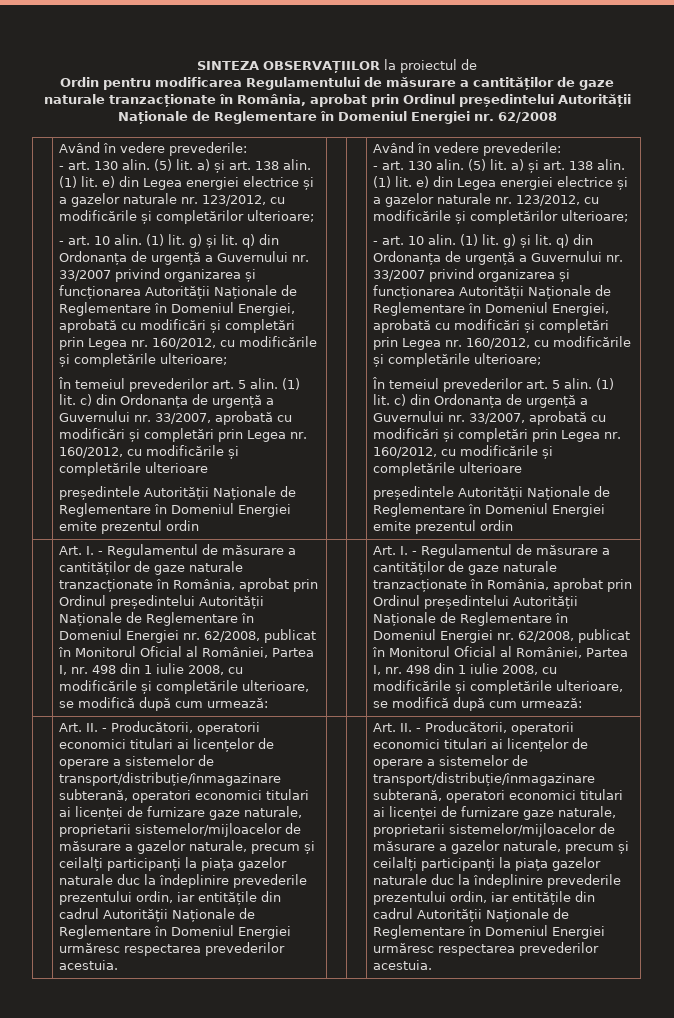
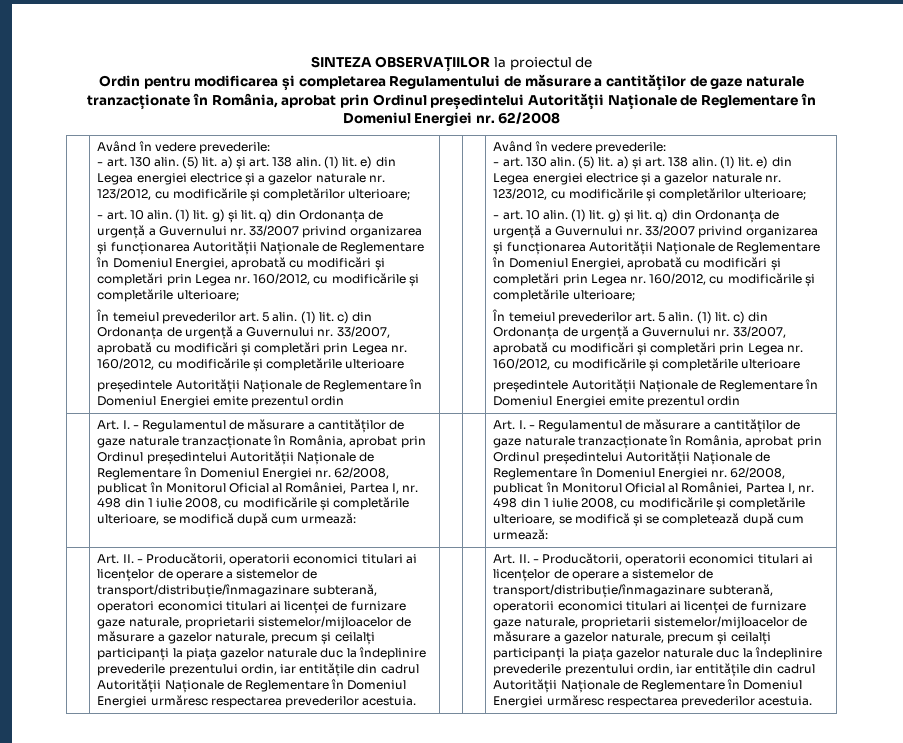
- Ordin pentru modificarea Regulamentului de măsurare a cantităților de gaze naturale tranzacționate în România, aprobat prin Ordinul președintelui Autorității Naționale de Reglementare în Domeniul Energiei nr. 62/2008
+ Ordin pentru modificarea și completarea Regulamentului de măsurare a cantităților de gaze naturale tranzacționate în România, aprobat prin Ordinul președintelui Autorității Naționale de Reglementare în Domeniul Energiei nr. 62/2008
- Art. I. - Regulamentul de măsurare a cantităților de gaze naturale tranzacționate în România, aprobat prin Ordinul președintelui Autorității Naționale de Reglementare în Domeniul Energiei nr. 62/2008, publicat în Monitorul Oficial al României, Partea I, nr. 498 din 1 iulie 2008, cu modificările și completările ulterioare, se modifică după cum urmează: | | | Art. I. - Regulamentul de măsurare a cantităților de gaze naturale tranzacționate în România, aprobat prin Ordinul președintelui Autorității Naționale de Reglementare în Domeniul Energiei nr. 62/2008, publicat în Monitorul Oficial al României, Partea I, nr. 498 din 1 iulie 2008, cu modificările și completările ulterioare, se modifică după cum urmează:
+ Art. I. - Regulamentul de măsurare a cantităților de gaze naturale tranzacționate în România, aprobat prin Ordinul președintelui Autorității Naționale de Reglementare în Domeniul Energiei nr. 62/2008, publicat în Monitorul Oficial al României, Partea I, nr. 498 din 1 iulie 2008, cu modificările și completările ulterioare, se modifică după cum urmează: | | | Art. I. - Regulamentul de măsurare a cantităților de gaze naturale tranzacționate în România, aprobat prin Ordinul președintelui Autorității Naționale de Reglementare în Domeniul Energiei nr. 62/2008, publicat în Monitorul Oficial al României, Partea I, nr. 498 din 1 iulie 2008, cu modificările și completările ulterioare, se modifică și se completează după cum urmează:
- Art. II. - Producătorii, operatorii economici titulari ai licențelor de operare a sistemelor de transport/distribuție/înmagazinare subterană, operatori economici titulari ai licenței de furnizare gaze naturale, proprietarii sistemelor/mijloacelor de măsurare a gazelor naturale, precum și ceilalți participanți la piața gazelor naturale duc la îndeplinire prevederile prezentului ordin, iar entitățile din cadrul Autorității Naționale de Reglementare în Domeniul Energiei urmăresc respectarea prevederilor acestuia. | | | Art. II. - Producătorii, operatorii economici titulari ai licențelor de operare a sistemelor de transport/distribuție/înmagazinare subterană, operatori economici titulari ai licenței de furnizare gaze naturale, proprietarii sistemelor/mijloacelor de măsurare a gazelor naturale, precum și ceilalți participanți la piața gazelor naturale duc la îndeplinire prevederile prezentului ordin, iar entitățile din cadrul Autorității Naționale de Reglementare în Domeniul Energiei urmăresc respectarea prevederilor acestuia.
+ Art. II. - Producătorii, operatorii economici titulari ai licențelor de operare a sistemelor de transport/distribuție/înmagazinare subterană, operatori economici titulari ai licenței de furnizare gaze naturale, proprietarii sistemelor/mijloacelor de măsurare a gazelor naturale, precum și ceilalți participanți la piața gazelor naturale duc la îndeplinire prevederile prezentului ordin, iar entitățile din cadrul Autorității Naționale de Reglementare în Domeniul Energiei urmăresc respectarea prevederilor acestuia. | | | Art. II. - Producătorii, operatorii economici titulari ai licențelor de operare a sistemelor de transport/distribuție/înmagazinare subterană, operatorii economici titulari ai licenței de furnizare gaze naturale, proprietarii sistemelor/mijloacelor de măsurare a gazelor naturale, precum și ceilalți participanți la piața gazelor naturale duc la îndeplinire prevederile prezentului ordin, iar entitățile din cadrul Autorității Naționale de Reglementare în Domeniul Energiei urmăresc respectarea prevederilor acestuia.

